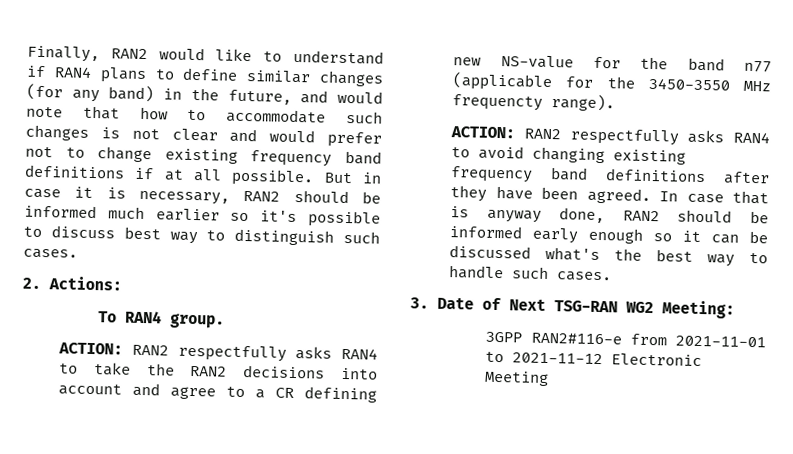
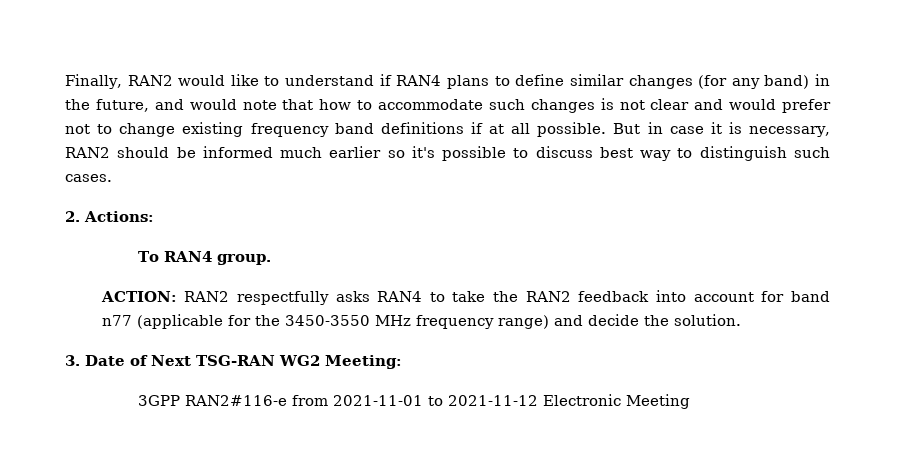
- ACTION: RAN2 respectfully asks RAN4 to take the RAN2 decisions into account and agree to a CR defining new NS-value for the band n77 (applicable for the 3450-3550 MHz frequencty range).
- ACTION: RAN2 respectfully asks RAN4 to avoid changing existing frequency band definitions after they have been agreed. In case that is anyway done, RAN2 should be informed early enough so it can be discussed what's the best way to handle such cases.
+ ACTION: RAN2 respectfully asks RAN4 to take the RAN2 feedback into account for band n77 (applicable for the 3450-3550 MHz frequency range) and decide the solution.

